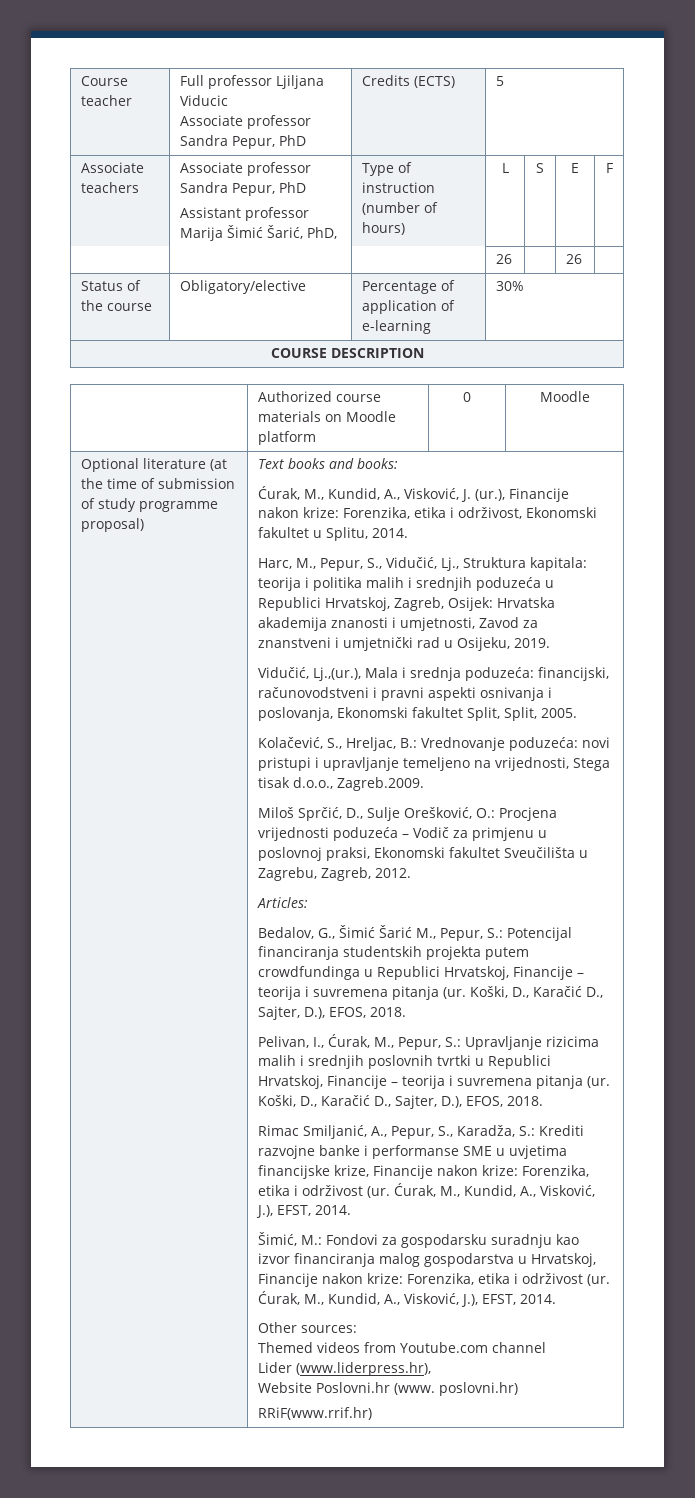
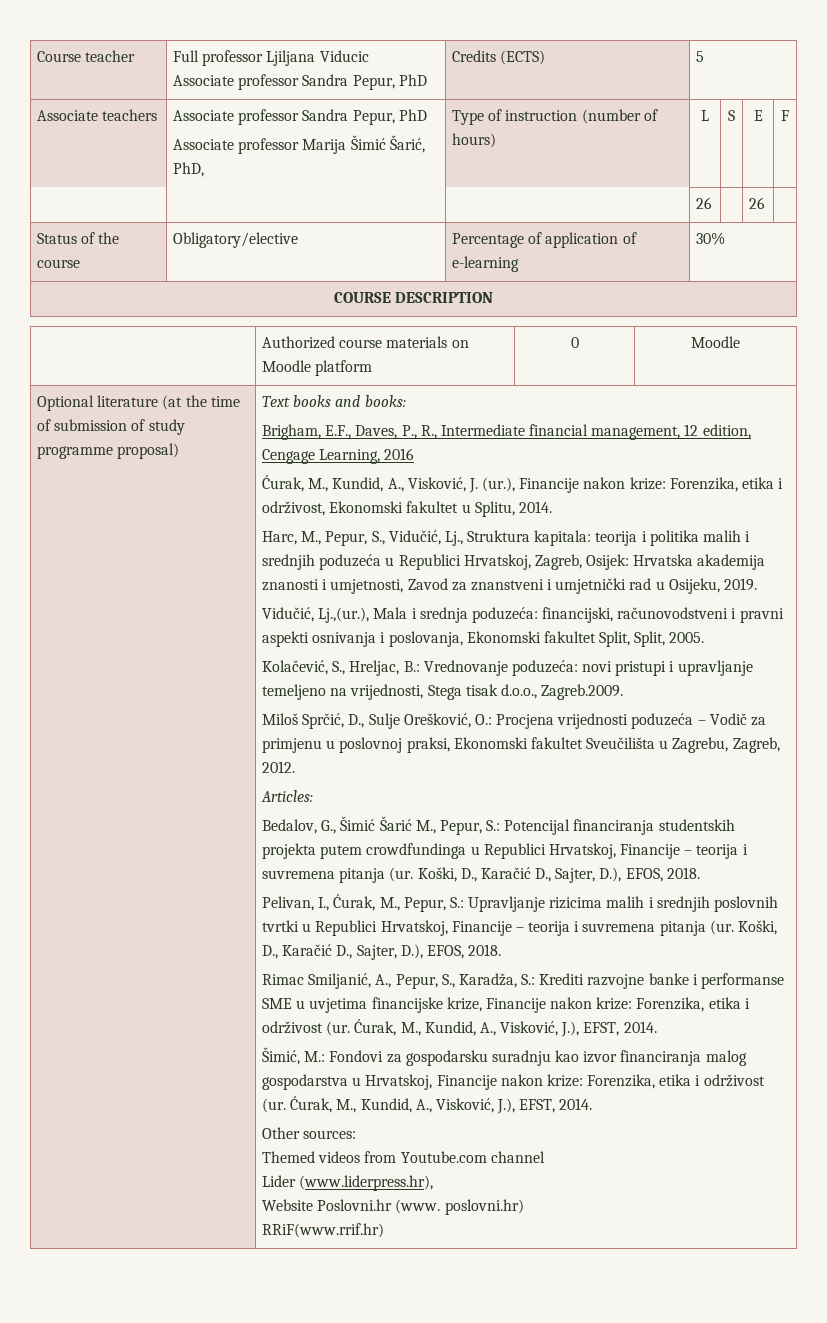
  Associate teachers | Associate professor Sandra Pepur, PhD
- Assistant professor Marija Šimić Šarić, PhD, | Type of instruction (number of hours) | L | S | E | F
+ Associate professor Marija Šimić Šarić, PhD, | Type of instruction (number of hours) | L | S | E | F
+ Brigham, E.F., Daves, P., R., Intermediate financial management, 12 edition, Cengage Learning, 2016

